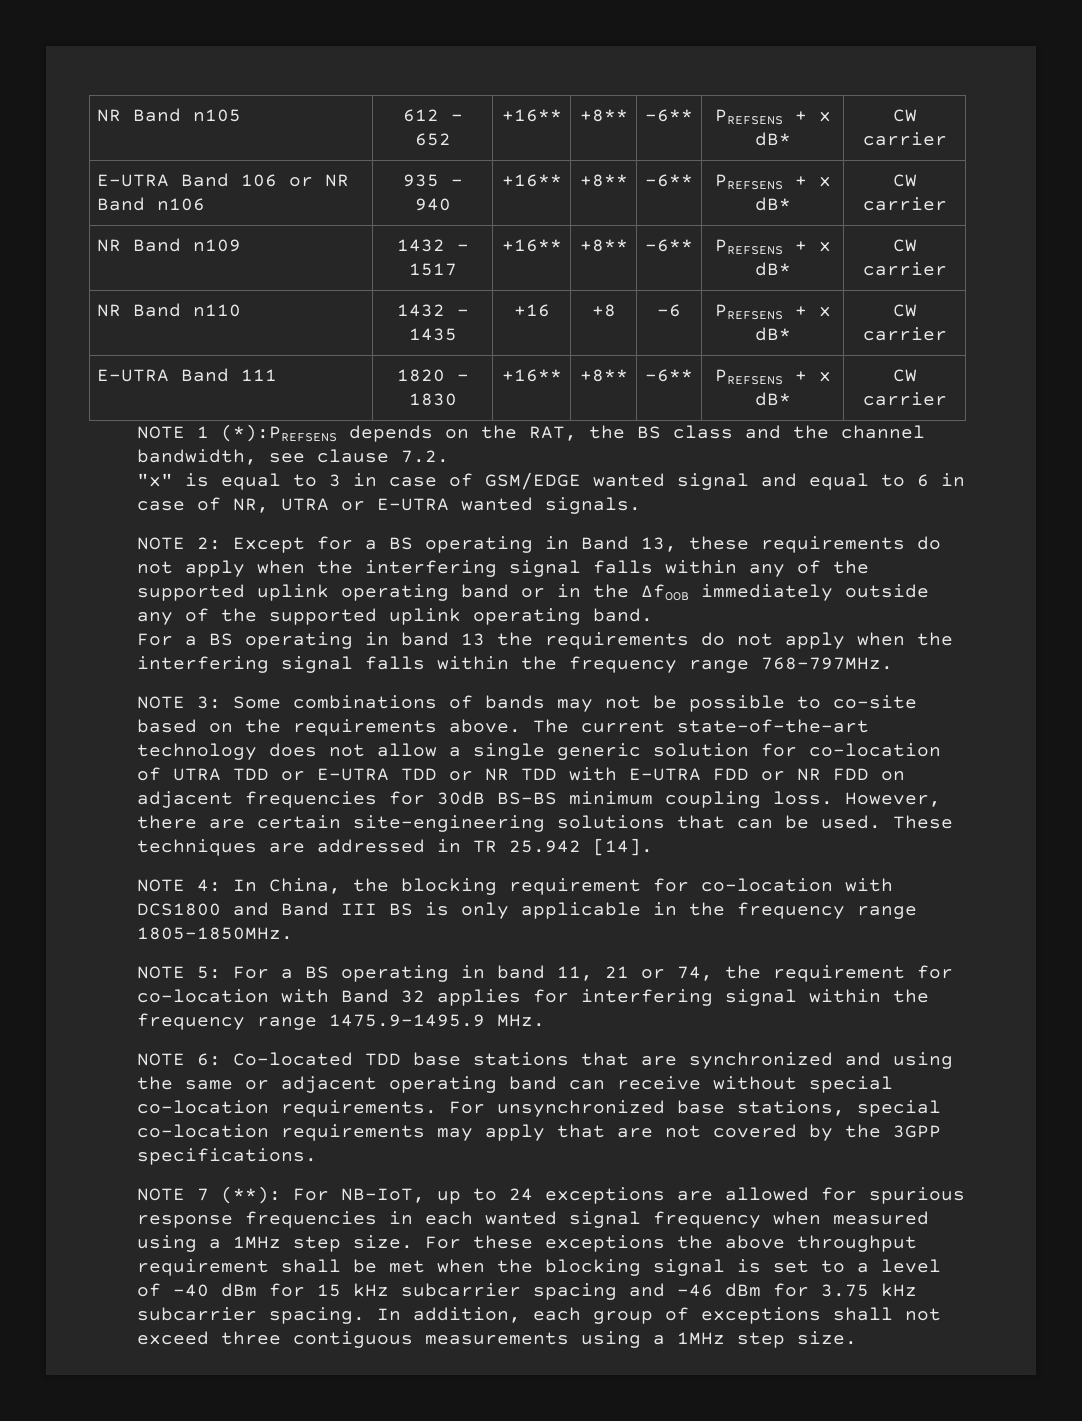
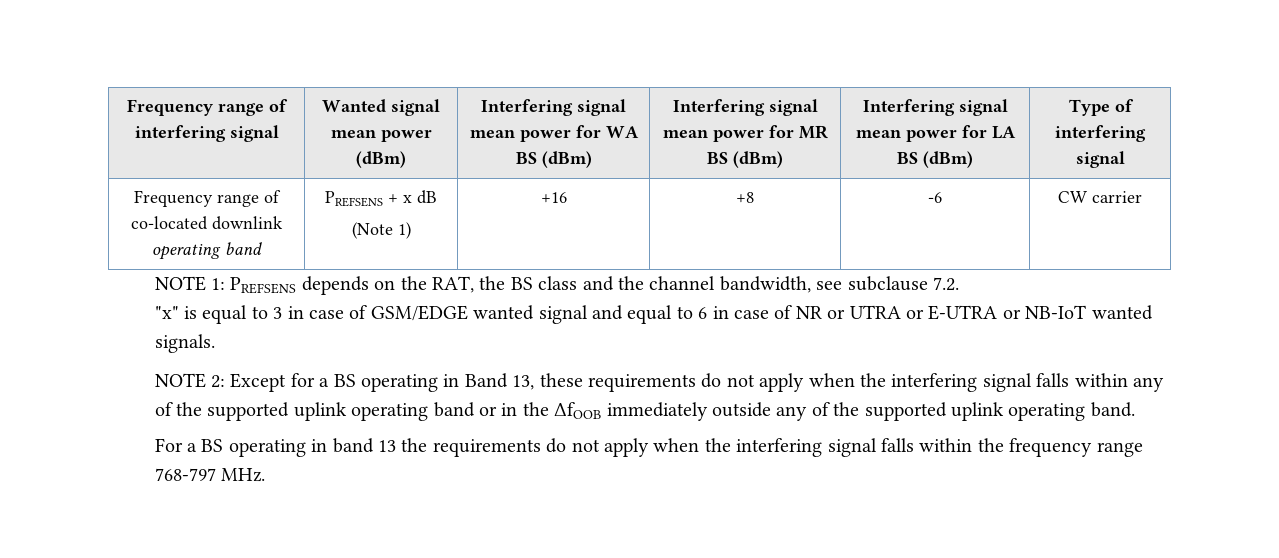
- NR Band n105 | 612 – 652 | +16** | +8** | -6** | PREFSENS + x dB* | CW carrier
- E-UTRA Band 106 or NR Band n106 | 935 – 940 | +16** | +8** | -6** | PREFSENS + x dB* | CW carrier
- NR Band n109 | 1432 - 1517 | +16** | +8** | -6** | PREFSENS + x dB* | CW carrier
- NR Band n110 | 1432 - 1435 | +16 | +8 | -6 | PREFSENS + x dB* | CW carrier
- E-UTRA Band 111 | 1820 - 1830 | +16** | +8** | -6** | PREFSENS + x dB* | CW carrier
+ Frequency range of interfering signal | Wanted signal mean power (dBm) | Interfering signal mean power for WA BS (dBm) | Interfering signal mean power for MR BS (dBm) | Interfering signal mean power for LA BS (dBm) | Type of interfering signal
+ Frequency range of co-located downlink operating band | PREFSENS + x dB
+ (Note 1) | +16 | +8 | -6 | CW carrier
- NOTE 1 (*):PREFSENS depends on the RAT, the BS class and the channel bandwidth, see clause 7.2.
+ NOTE 1: PREFSENS depends on the RAT, the BS class and the channel bandwidth, see subclause 7.2.
- "x" is equal to 3 in case of GSM/EDGE wanted signal and equal to 6 in case of NR, UTRA or E-UTRA wanted signals.
+ "x" is equal to 3 in case of GSM/EDGE wanted signal and equal to 6 in case of NR or UTRA or E-UTRA or NB-IoT wanted signals.
- For a BS operating in band 13 the requirements do not apply when the interfering signal falls within the frequency range 768-797MHz.
- NOTE 3: Some combinations of bands may not be possible to co-site based on the requirements above. The current state-of-the-art technology does not allow a single generic solution for co-location of UTRA TDD or E-UTRA TDD or NR TDD with E-UTRA FDD or NR FDD on adjacent frequencies for 30dB BS-BS minimum coupling loss. However, there are certain site-engineering solutions that can be used. These techniques are addressed in TR 25.942 [14].
- NOTE 4: In China, the blocking requirement for co-location with DCS1800 and Band III BS is only applicable in the frequency range 1805-1850MHz.
- NOTE 5: For a BS operating in band 11, 21 or 74, the requirement for co-location with Band 32 applies for interfering signal within the frequency range 1475.9-1495.9 MHz.
- NOTE 6: Co-located TDD base stations that are synchronized and using the same or adjacent operating band can receive without special co-location requirements. For unsynchronized base stations, special co-location requirements may apply that are not covered by the 3GPP specifications.
- NOTE 7 (**): For NB-IoT, up to 24 exceptions are allowed for spurious response frequencies in each wanted signal frequency when measured using a 1MHz step size. For these exceptions the above throughput requirement shall be met when the blocking signal is set to a level of -40 dBm for 15 kHz subcarrier spacing and -46 dBm for 3.75 kHz subcarrier spacing. In addition, each group of exceptions shall not exceed three contiguous measurements using a 1MHz step size.
+ For a BS operating in band 13 the requirements do not apply when the interfering signal falls within the frequency range 768-797 MHz.

